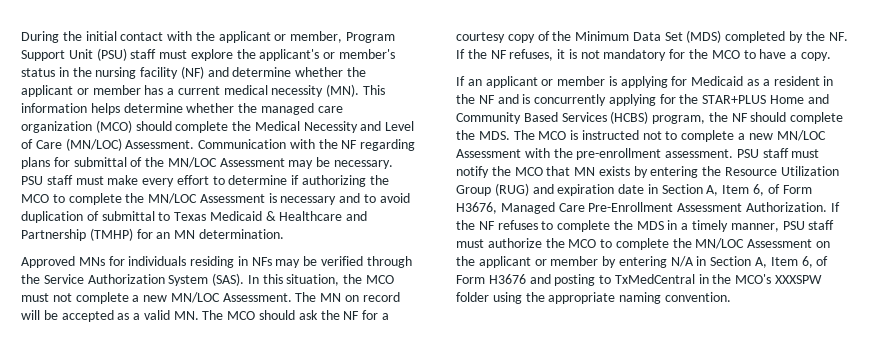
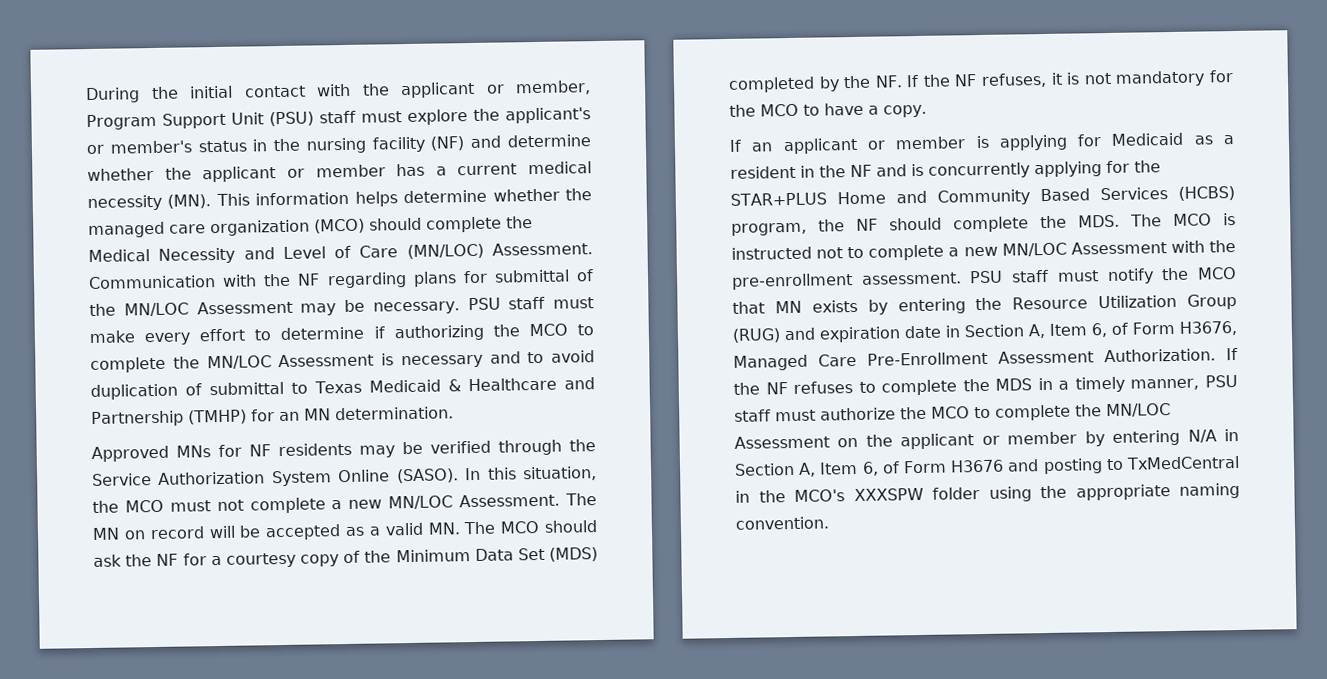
- Approved MNs for individuals residing in NFs may be verified through the Service Authorization System (SAS).
+ Approved MNs for NF residents may be verified through the Service Authorization System Online (SASO).

